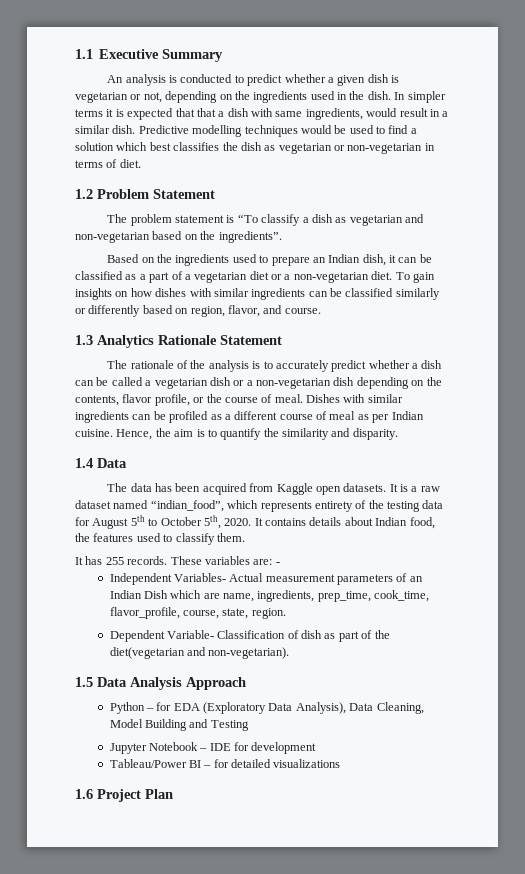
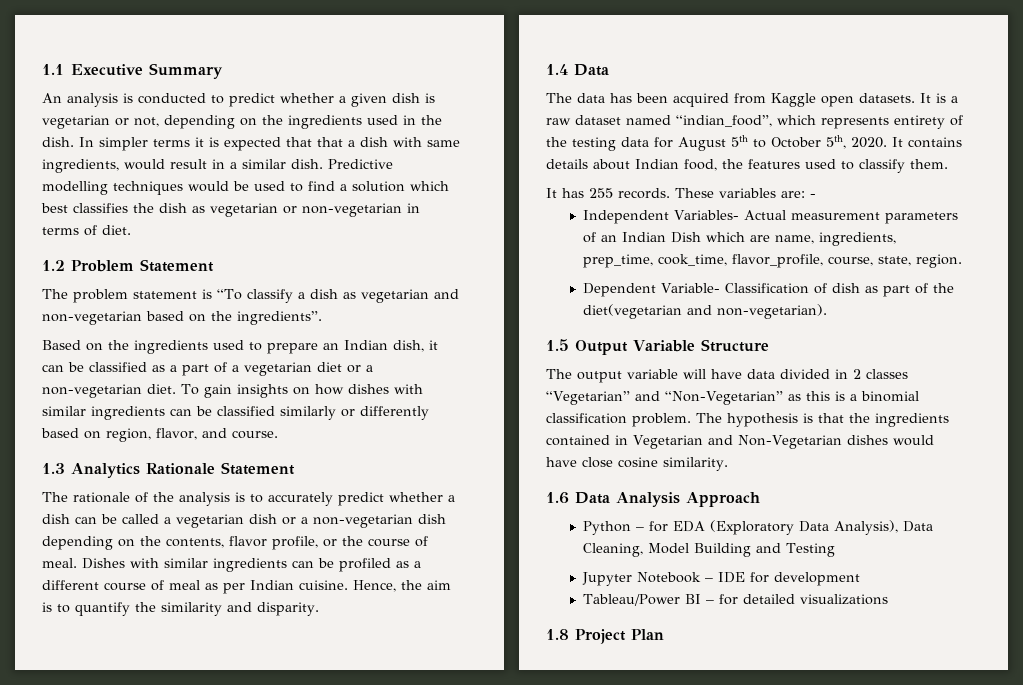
- 1.5 Data Analysis Approach
+ 1.5 Output Variable Structure
+ The output variable will have data divided in 2 classes “Vegetarian” and “Non-Vegetarian” as this is a binomial classification problem. The hypothesis is that the ingredients contained in Vegetarian and Non-Vegetarian dishes would have close cosine similarity.
+ 1.6 Data Analysis Approach
- 1.6 Project Plan
+ 1.8 Project Plan

